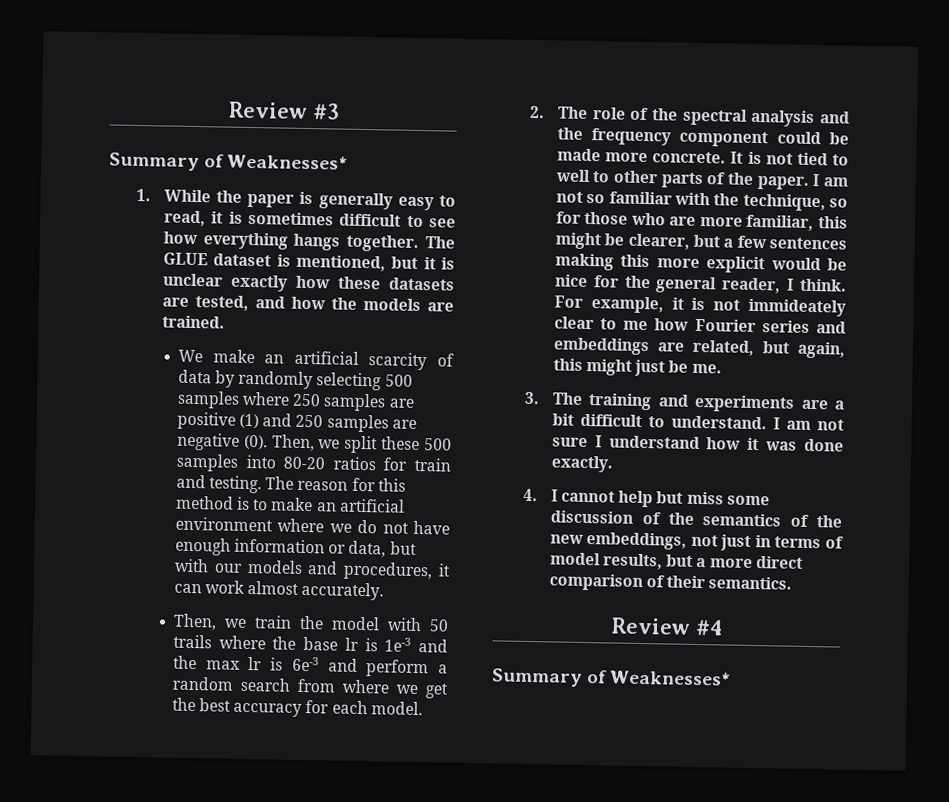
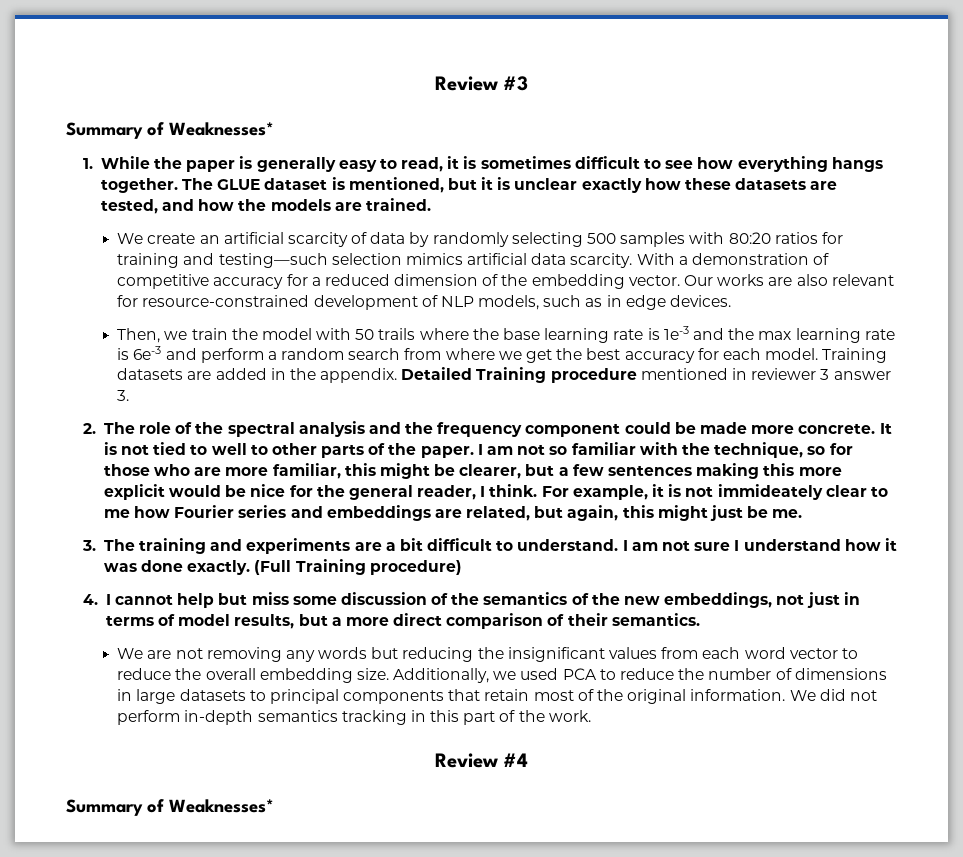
- We make an artificial scarcity of data by randomly selecting 500 samples where 250 samples are positive (1) and 250 samples are negative (0). Then, we split these 500 samples into 80-20 ratios for train and testing. The reason for this method is to make an artificial environment where we do not have enough information or data, but with our models and procedures, it can work almost accurately.
+ We create an artificial scarcity of data by randomly selecting 500 samples with 80:20 ratios for training and testing—such selection mimics artificial data scarcity. With a demonstration of competitive accuracy for a reduced dimension of the embedding vector. Our works are also relevant for resource-constrained development of NLP models, such as in edge devices.
- Then, we train the model with 50 trails where the base lr is 1e-3 and the max lr is 6e-3 and perform a random search from where we get the best accuracy for each model.
+ Then, we train the model with 50 trails where the base learning rate is 1e-3 and the max learning rate is 6e-3 and perform a random search from where we get the best accuracy for each model. Training datasets are added in the appendix. Detailed Training procedure mentioned in reviewer 3 answer 3.
+ (Full Training procedure)
+ We are not removing any words but reducing the insignificant values from each word vector to reduce the overall embedding size. Additionally, we used PCA to reduce the number of dimensions in large datasets to principal components that retain most of the original information. We did not perform in-depth semantics tracking in this part of the work.

